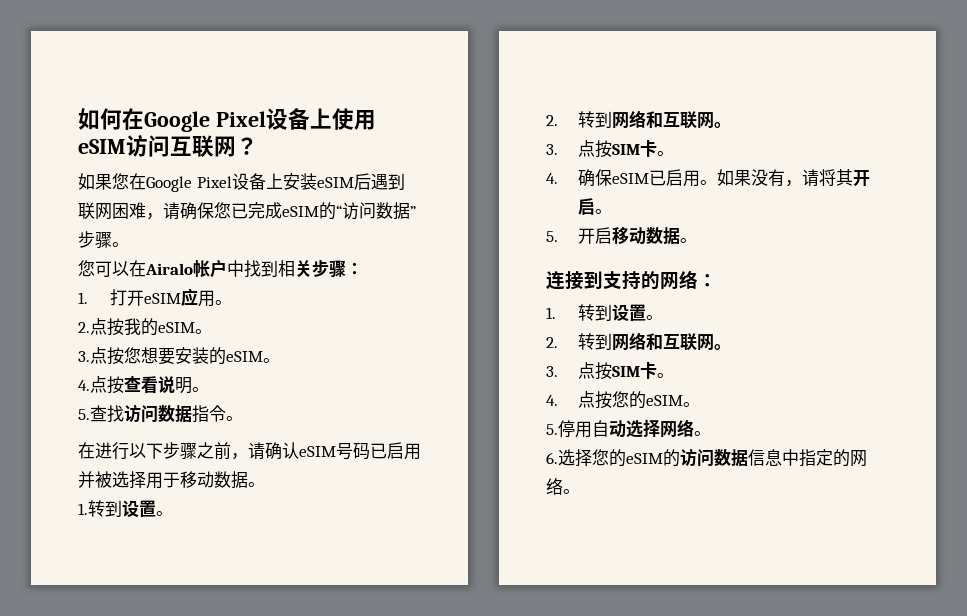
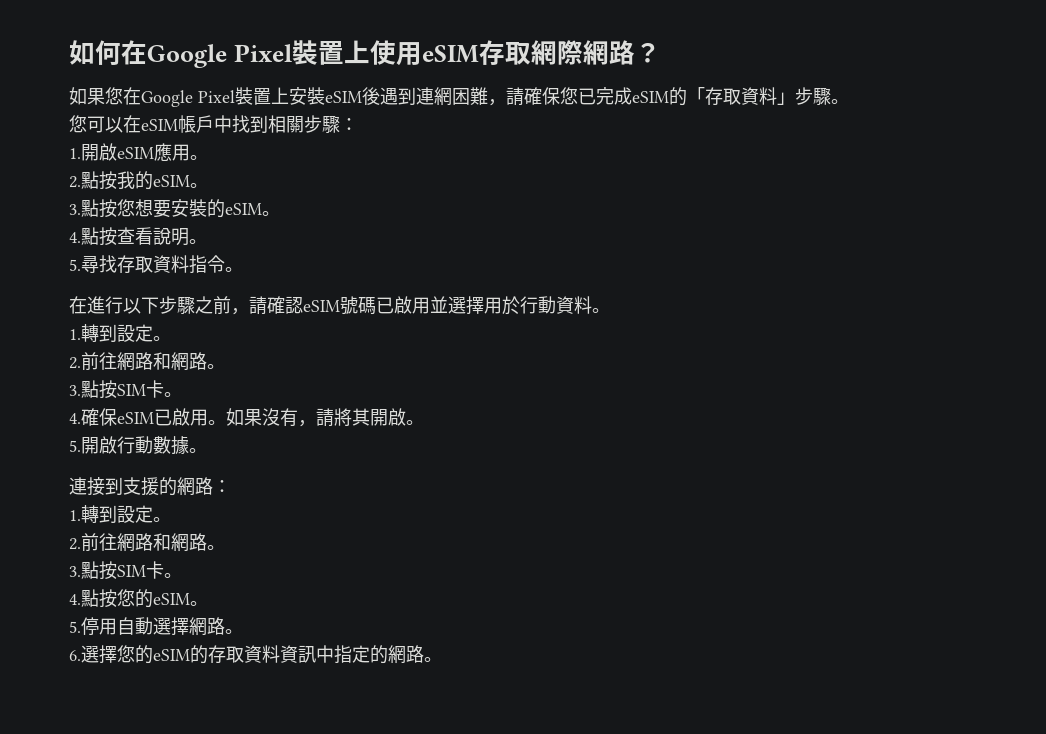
- 如何在Google Pixel设备上使用eSIM访问互联网？
+ 如何在Google Pixel裝置上使用eSIM存取網際網路？
- 如果您在Google Pixel设备上安装eSIM后遇到联网困难，请确保您已完成eSIM的“访问数据”步骤。
+ 如果您在Google Pixel裝置上安裝eSIM後遇到連網困難，請確保您已完成eSIM的「存取資料」步驟。
- 您可以在Airalo帐户中找到相关步骤：
- 1.打开eSIM应用。
+ 您可以在eSIM帳戶中找到相關步驟：
+ 1.開啟eSIM應用。
- 2.点按我的eSIM。
+ 2.點按我的eSIM。
- 3.点按您想要安装的eSIM。
+ 3.點按您想要安裝的eSIM。
- 4.点按查看说明。
+ 4.點按查看說明。
- 5.查找访问数据指令。
+ 5.尋找存取資料指令。
- 在进行以下步骤之前，请确认eSIM号码已启用并被选择用于移动数据。
- 1.转到设置。
- 2.转到网络和互联网。
- 3.点按SIM卡。
- 4.确保eSIM已启用。
+ 在進行以下步驟之前，請確認eSIM號碼已啟用並選擇用於行動資料。
+ 1.轉到設定。
+ 2.前往網路和網路。
+ 3.點按SIM卡。
+ 4.確保eSIM已啟用。
- 如果没有，请将其开启。
- 5.开启移动数据。
- 连接到支持的网络：
- 1.转到设置。
- 2.转到网络和互联网。
- 3.点按SIM卡。
- 4.点按您的eSIM。
+ 如果沒有，請將其開啟。
+ 5.開啟行動數據。
+ 連接到支援的網路：
+ 1.轉到設定。
+ 2.前往網路和網路。
+ 3.點按SIM卡。
+ 4.點按您的eSIM。
- 5.停用自动选择网络。
+ 5.停用自動選擇網路。
- 6.选择您的eSIM的访问数据信息中指定的网络。
+ 6.選擇您的eSIM的存取資料資訊中指定的網路。

